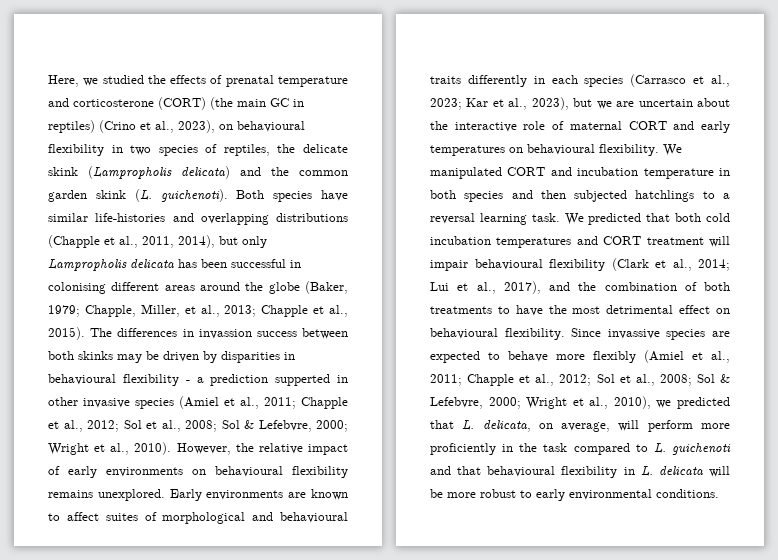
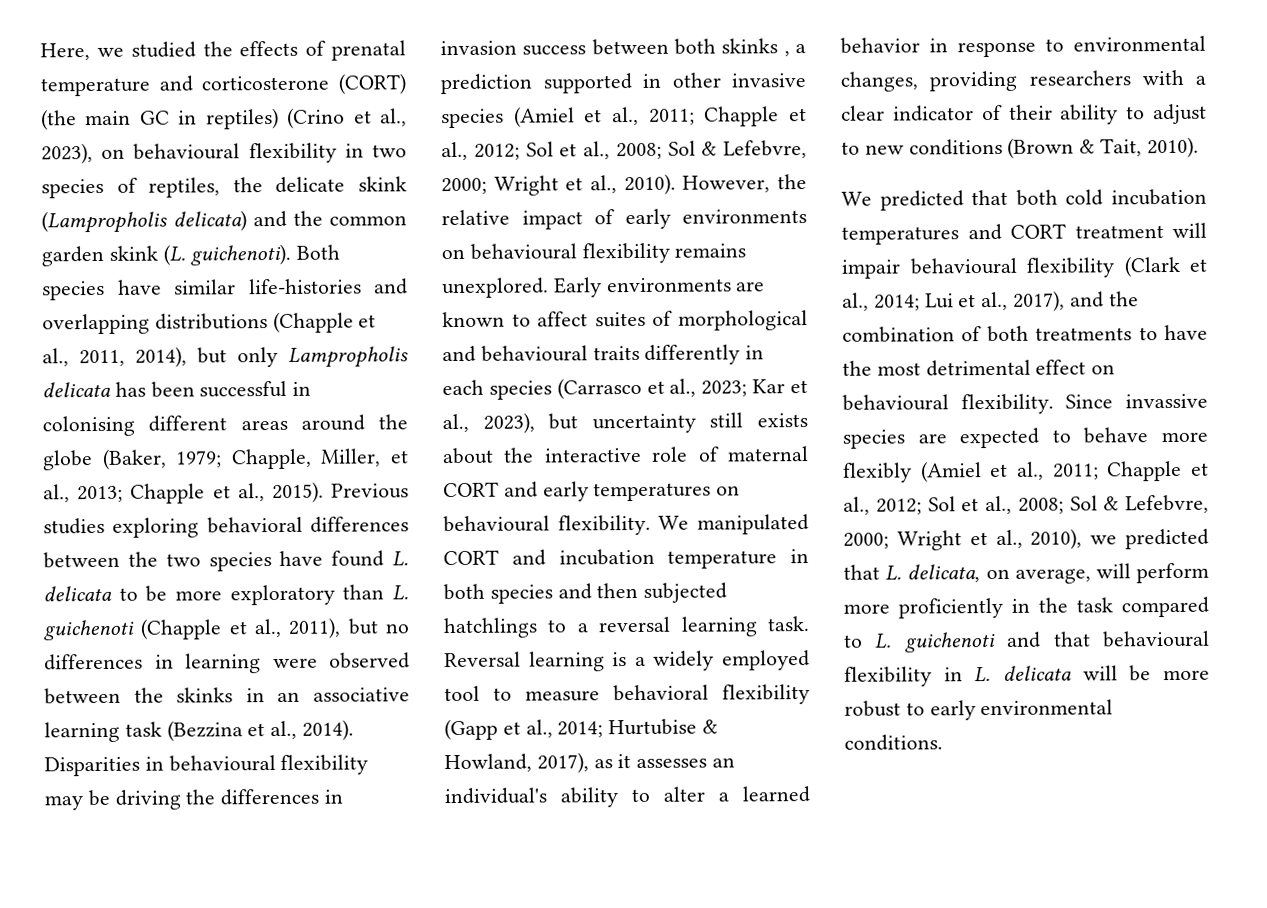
- The differences in invassion success between both skinks may be driven by disparities in behavioural flexibility - a prediction supperted in other invasive species (Amiel et al., 2011; Chapple et al., 2012; Sol et al., 2008; Sol & Lefebvre, 2000; Wright et al., 2010).
+ Previous studies exploring behavioral differences between the two species have found L. delicata to be more exploratory than L. guichenoti (Chapple et al., 2011), but no differences in learning were observed between the skinks in an associative learning task (Bezzina et al., 2014). Disparities in behavioural flexibility may be driving the differences in invasion success between both skinks , a prediction supported in other invasive species (Amiel et al., 2011; Chapple et al., 2012; Sol et al., 2008; Sol & Lefebvre, 2000; Wright et al., 2010).
- Early environments are known to affect suites of morphological and behavioural traits differently in each species (Carrasco et al., 2023; Kar et al., 2023), but we are uncertain about the interactive role of maternal CORT and early temperatures on behavioural flexibility.
+ Early environments are known to affect suites of morphological and behavioural traits differently in each species (Carrasco et al., 2023; Kar et al., 2023), but uncertainty still exists about the interactive role of maternal CORT and early temperatures on behavioural flexibility.
- We manipulated CORT and incubation temperature in both species and then subjected hatchlings to a reversal learning task. We predicted that both cold incubation temperatures and CORT treatment will impair behavioural flexibility (Clark et al., 2014; Lui et al., 2017), and the combination of both treatments to have the most detrimental effect on behavioural flexibility.
+ We manipulated CORT and incubation temperature in both species and then subjected hatchlings to a reversal learning task. Reversal learning is a widely employed tool to measure behavioral flexibility (Gapp et al., 2014; Hurtubise & Howland, 2017), as it assesses an individual's ability to alter a learned behavior in response to environmental changes, providing researchers with a clear indicator of their ability to adjust to new conditions (Brown & Tait, 2010).
+ We predicted that both cold incubation temperatures and CORT treatment will impair behavioural flexibility (Clark et al., 2014; Lui et al., 2017), and the combination of both treatments to have the most detrimental effect on behavioural flexibility.

